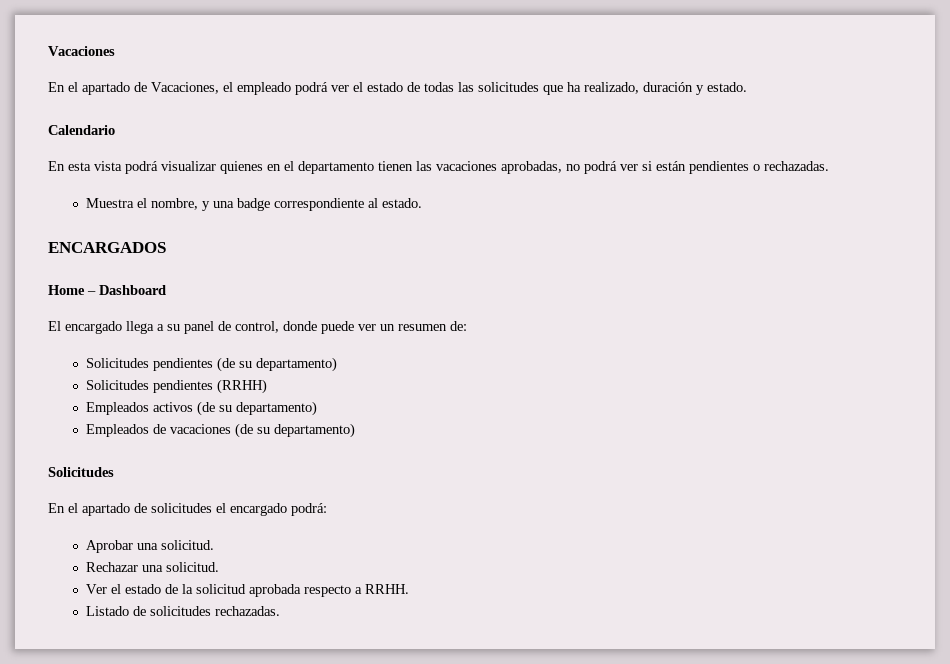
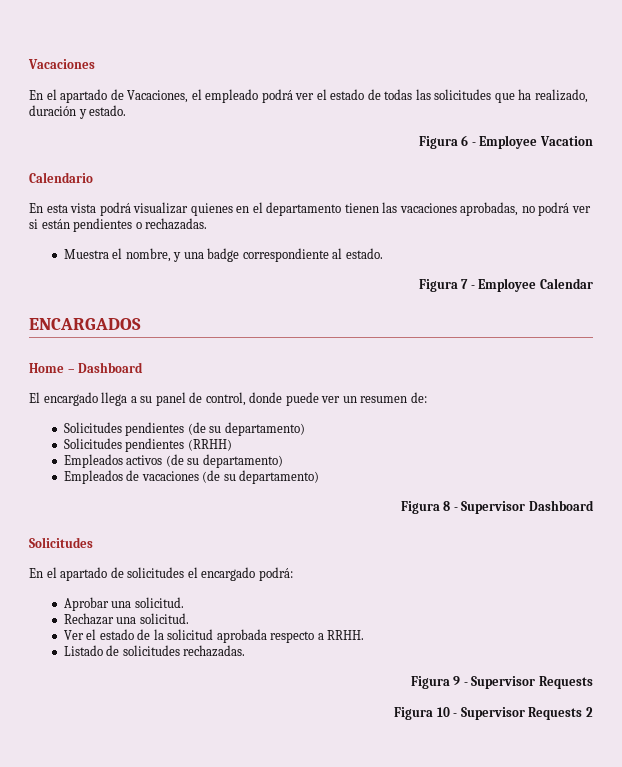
+ Figura 6 - Employee Vacation
+ Figura 7 - Employee Calendar
+ Figura 8 - Supervisor Dashboard
+ Figura 9 - Supervisor Requests
+ Figura 10 - Supervisor Requests 2

